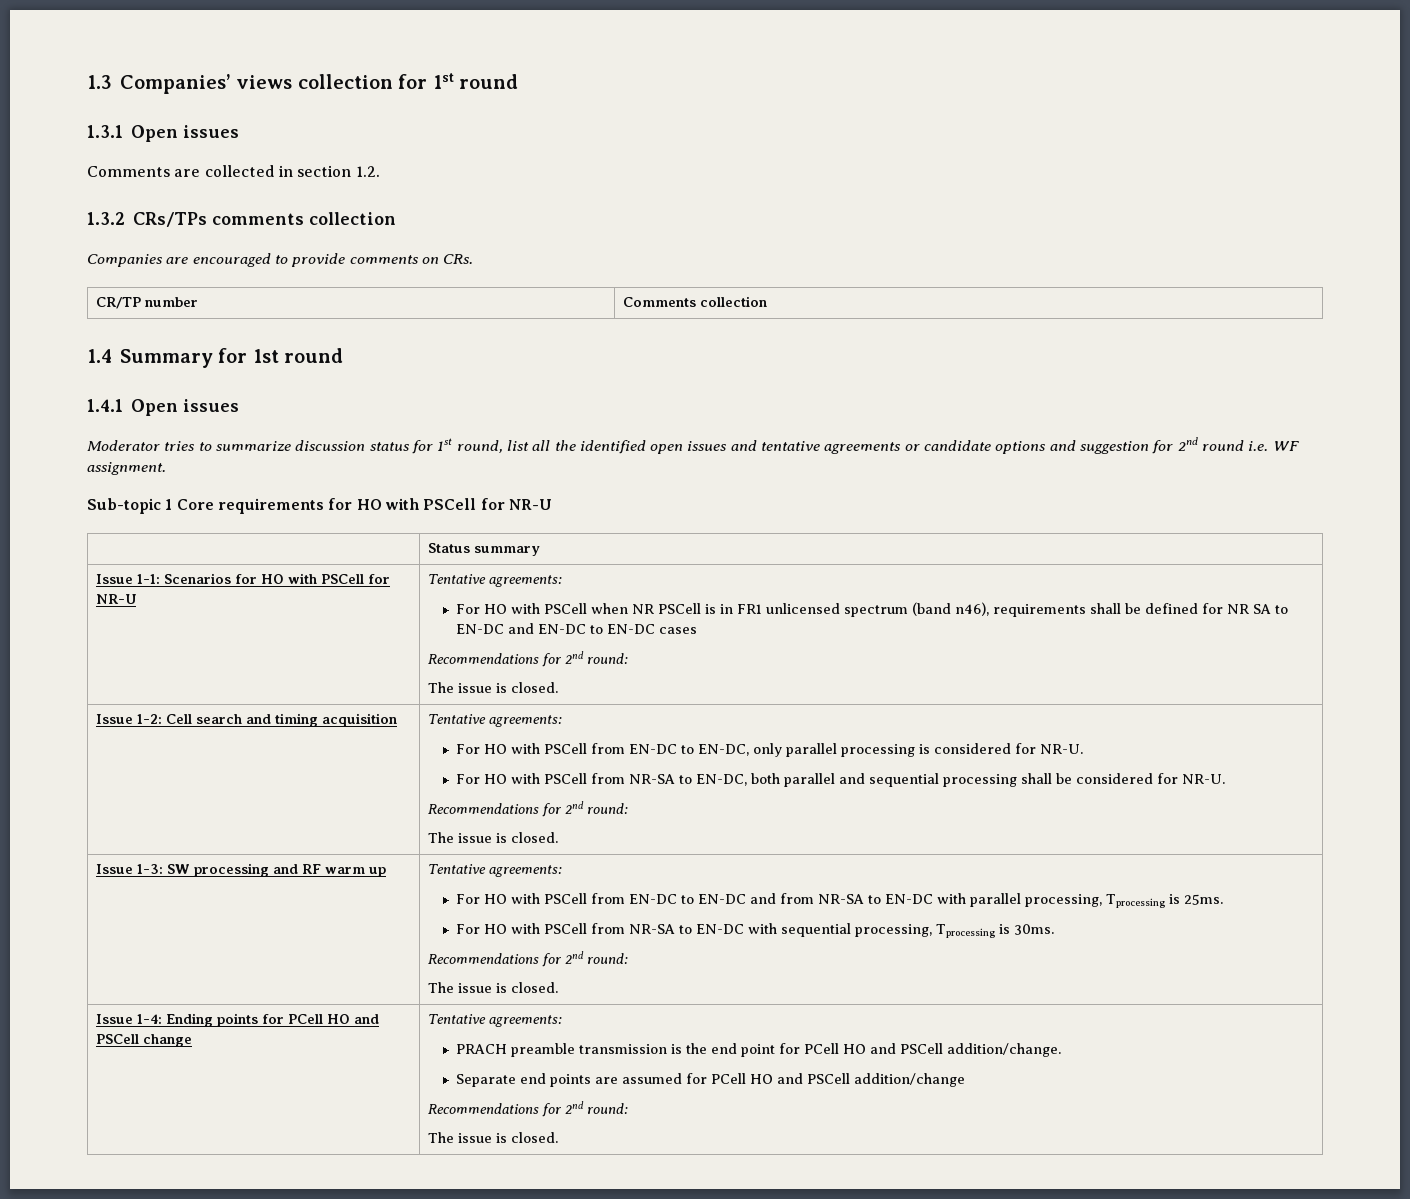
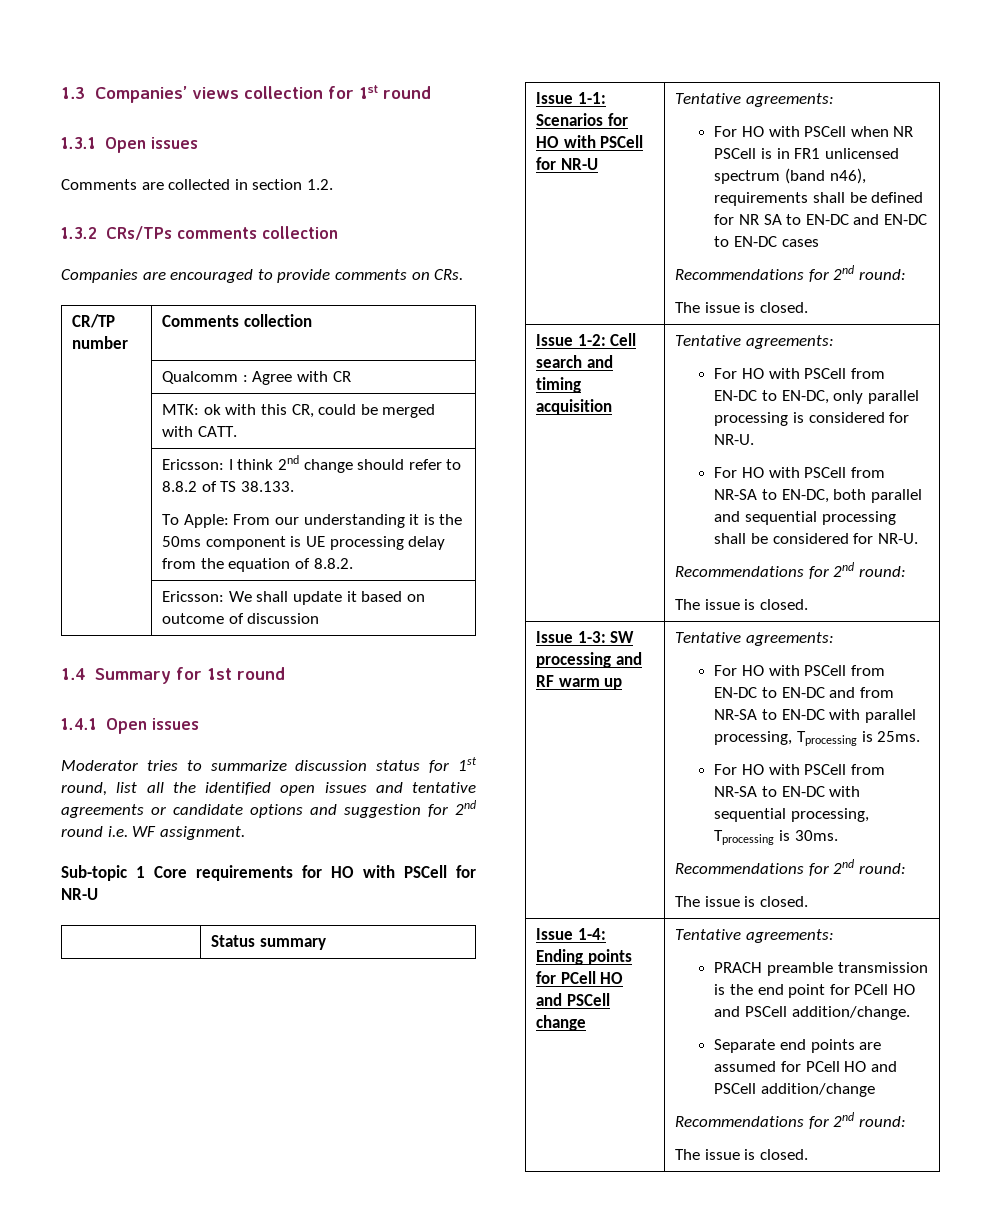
+ | Qualcomm : Agree with CR
+ | MTK: ok with this CR, could be merged with CATT.
+ | Ericsson: I think 2nd change should refer to 8.8.2 of TS 38.133.
+ To Apple: From our understanding it is the 50ms component is UE processing delay from the equation of 8.8.2.
+ | Ericsson: We shall update it based on outcome of discussion

